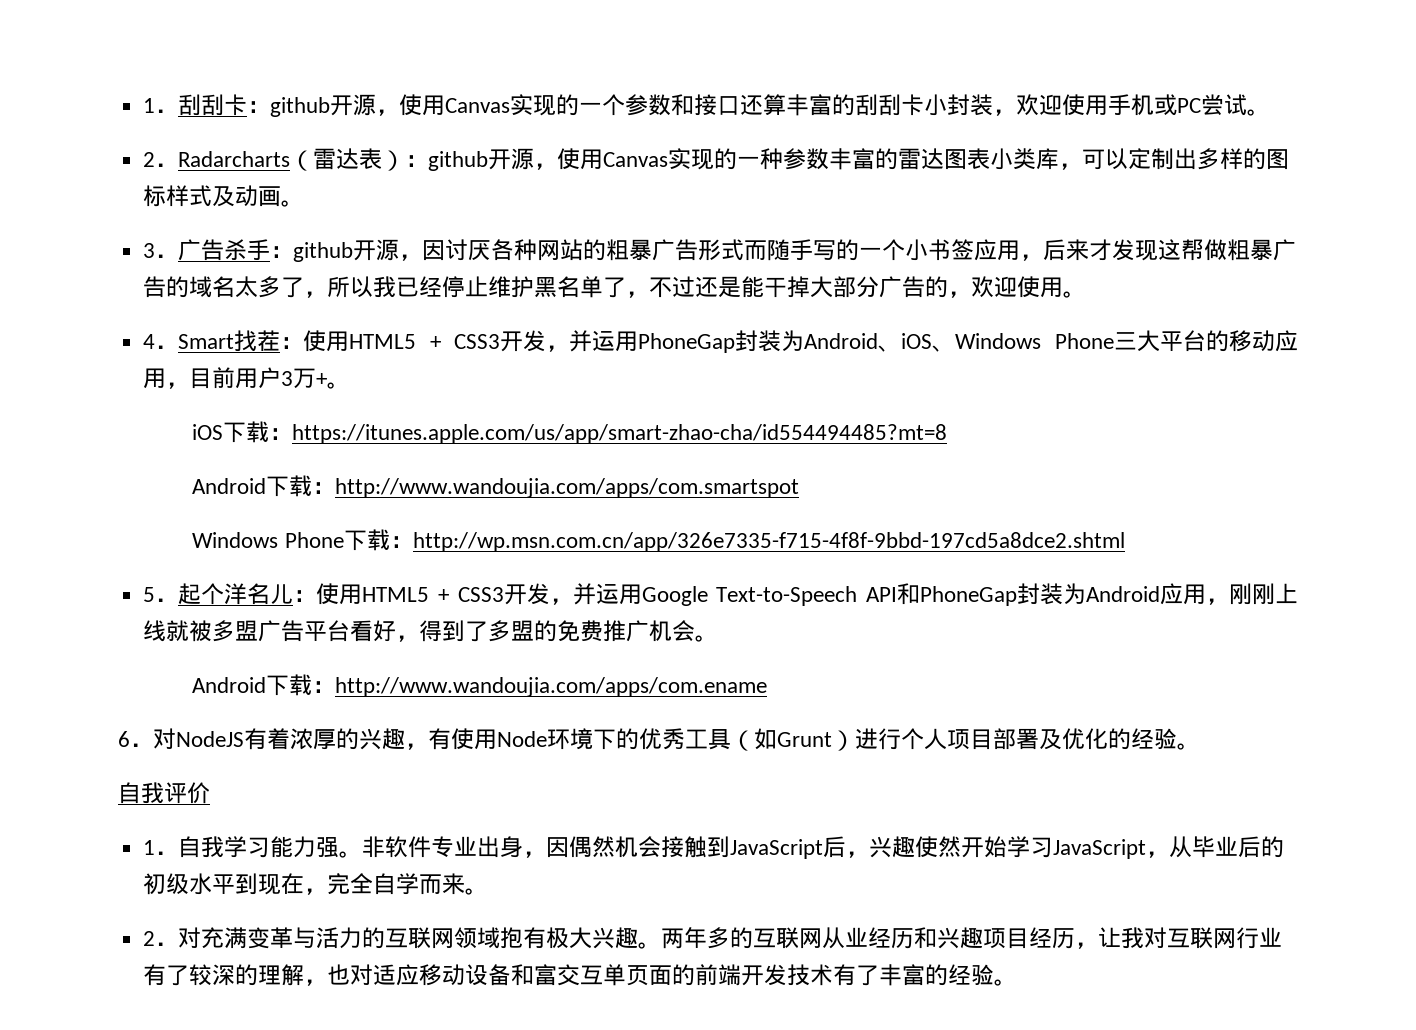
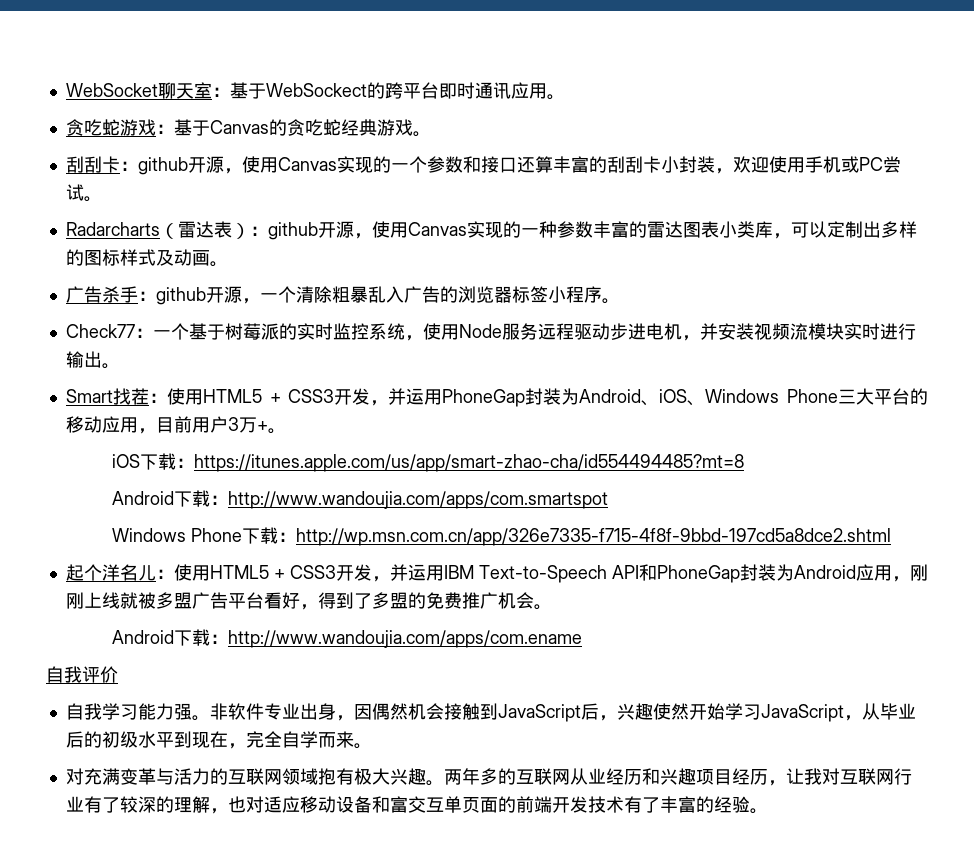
- 1．刮刮卡：github开源，使用Canvas实现的一个参数和接口还算丰富的刮刮卡小封装，欢迎使用手机或PC尝试。
+ WebSocket聊天室：基于WebSockect的跨平台即时通讯应用。
+ 贪吃蛇游戏：基于Canvas的贪吃蛇经典游戏。
+ 刮刮卡：github开源，使用Canvas实现的一个参数和接口还算丰富的刮刮卡小封装，欢迎使用手机或PC尝试。
- 2．Radarcharts（雷达表）：github开源，使用Canvas实现的一种参数丰富的雷达图表小类库，可以定制出多样的图标样式及动画。
+ Radarcharts（雷达表）：github开源，使用Canvas实现的一种参数丰富的雷达图表小类库，可以定制出多样的图标样式及动画。
- 3．广告杀手：github开源，因讨厌各种网站的粗暴广告形式而随手写的一个小书签应用，后来才发现这帮做粗暴广告的域名太多了，所以我已经停止维护黑名单了，不过还是能干掉大部分广告的，欢迎使用。
- 4．Smart找茬：使用HTML5 + CSS3开发，并运用PhoneGap封装为Android、iOS、Windows Phone三大平台的移动应用，目前用户3万+。
+ 广告杀手：github开源，一个清除粗暴乱入广告的浏览器标签小程序。
+ Check77：一个基于树莓派的实时监控系统，使用Node服务远程驱动步进电机，并安装视频流模块实时进行输出。
+ Smart找茬：使用HTML5 + CSS3开发，并运用PhoneGap封装为Android、iOS、Windows Phone三大平台的移动应用，目前用户3万+。
- 5．起个洋名儿：使用HTML5 + CSS3开发，并运用Google Text-to-Speech API和PhoneGap封装为Android应用，刚刚上线就被多盟广告平台看好，得到了多盟的免费推广机会。
+ 起个洋名儿：使用HTML5 + CSS3开发，并运用IBM Text-to-Speech API和PhoneGap封装为Android应用，刚刚上线就被多盟广告平台看好，得到了多盟的免费推广机会。
- 6．对NodeJS有着浓厚的兴趣，有使用Node环境下的优秀工具（如Grunt）进行个人项目部署及优化的经验。
- 1．自我学习能力强。
+ 自我学习能力强。
- 2．对充满变革与活力的互联网领域抱有极大兴趣。
+ 对充满变革与活力的互联网领域抱有极大兴趣。

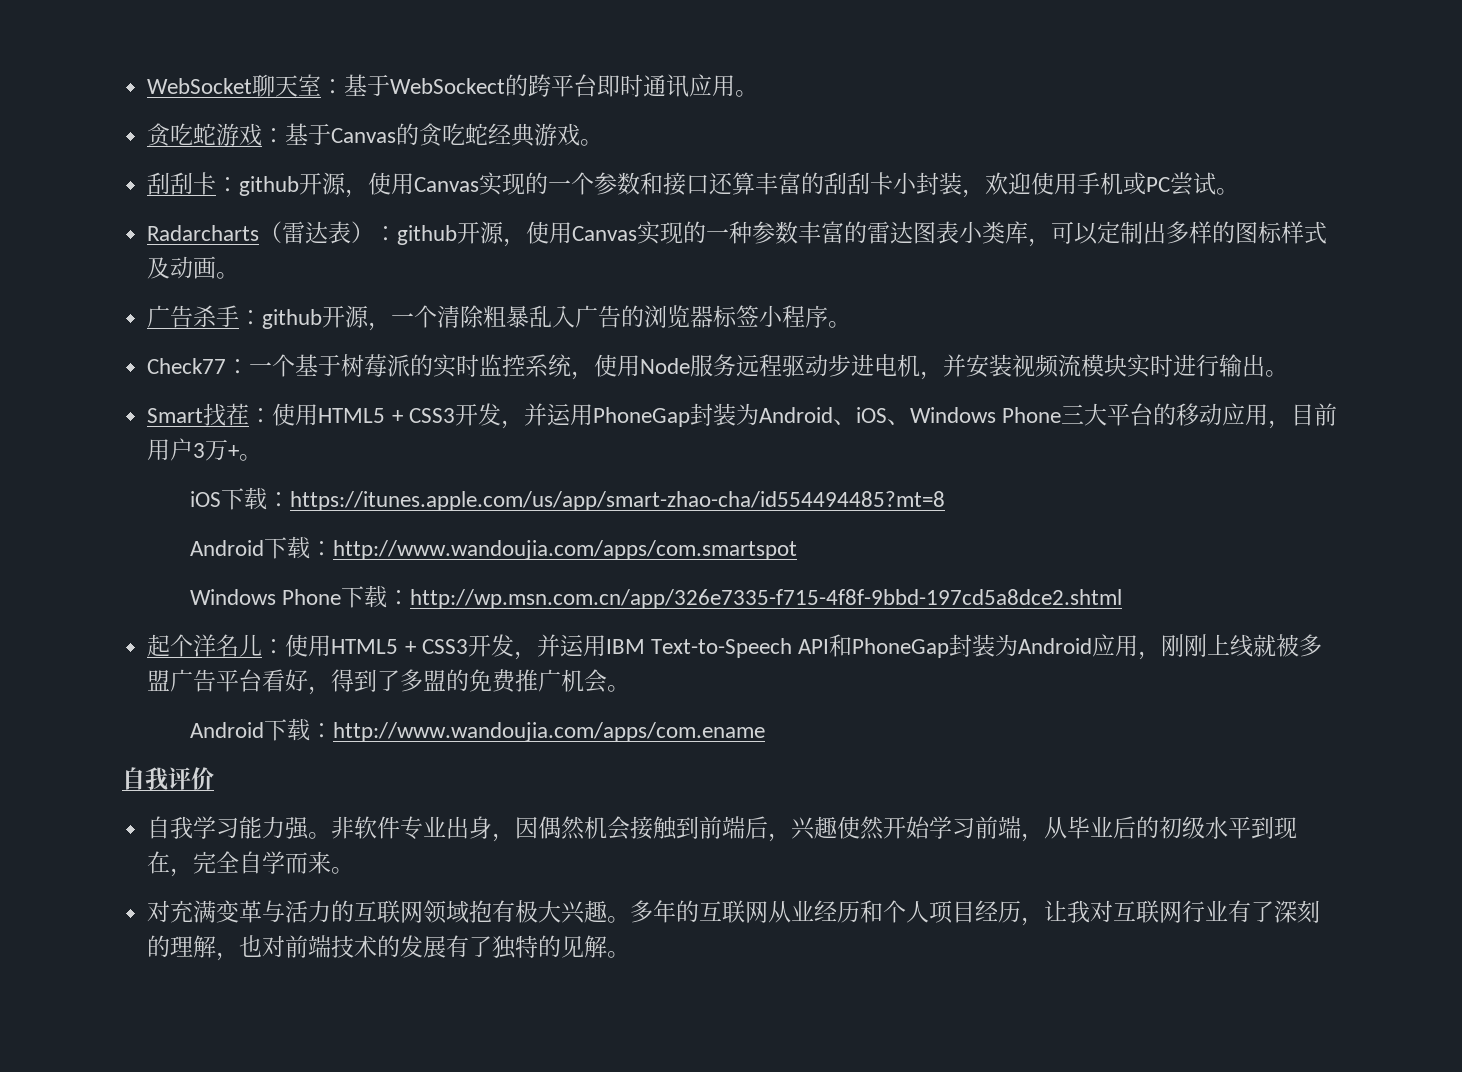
- 非软件专业出身，因偶然机会接触到JavaScript后，兴趣使然开始学习JavaScript，从毕业后的初级水平到现在，完全自学而来。
+ 非软件专业出身，因偶然机会接触到前端后，兴趣使然开始学习前端，从毕业后的初级水平到现在，完全自学而来。
- 两年多的互联网从业经历和兴趣项目经历，让我对互联网行业有了较深的理解，也对适应移动设备和富交互单页面的前端开发技术有了丰富的经验。
+ 多年的互联网从业经历和个人项目经历，让我对互联网行业有了深刻的理解，也对前端技术的发展有了独特的见解。

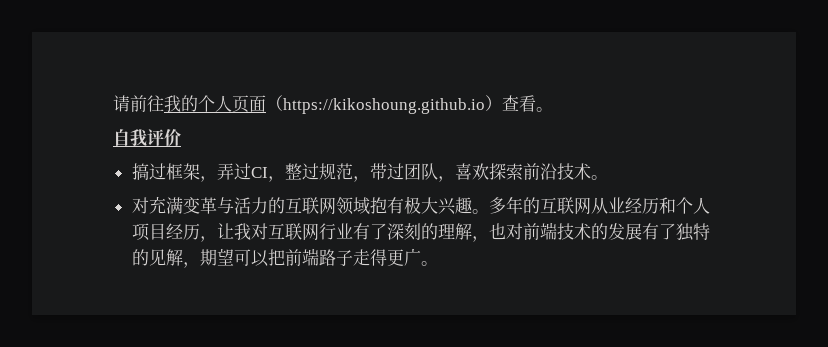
- WebSocket聊天室：基于WebSockect的跨平台即时通讯应用。
- 贪吃蛇游戏：基于Canvas的贪吃蛇经典游戏。
- 刮刮卡：github开源，使用Canvas实现的一个参数和接口还算丰富的刮刮卡小封装，欢迎使用手机或PC尝试。
- Radarcharts（雷达表）：github开源，使用Canvas实现的一种参数丰富的雷达图表小类库，可以定制出多样的图标样式及动画。
- 广告杀手：github开源，一个清除粗暴乱入广告的浏览器标签小程序。
- Check77：一个基于树莓派的实时监控系统，使用Node服务远程驱动步进电机，并安装视频流模块实时进行输出。
- Smart找茬：使用HTML5 + CSS3开发，并运用PhoneGap封装为Android、iOS、Windows Phone三大平台的移动应用，目前用户3万+。
- iOS下载：https://itunes.apple.com/us/app/smart-zhao-cha/id554494485?mt=8
- Android下载：http://www.wandoujia.com/apps/com.smartspot
- Windows Phone下载：http://wp.msn.com.cn/app/326e7335-f715-4f8f-9bbd-197cd5a8dce2.shtml
- 起个洋名儿：使用HTML5 + CSS3开发，并运用IBM Text-to-Speech API和PhoneGap封装为Android应用，刚刚上线就被多盟广告平台看好，得到了多盟的免费推广机会。
- Android下载：http://www.wandoujia.com/apps/com.ename
+ 请前往我的个人页面（https://kikoshoung.github.io）查看。
  自我评价
- 自我学习能力强。非软件专业出身，因偶然机会接触到前端后，兴趣使然开始学习前端，从毕业后的初级水平到现在，完全自学而来。
+ 搞过框架，弄过CI，整过规范，带过团队，喜欢探索前沿技术。
- 多年的互联网从业经历和个人项目经历，让我对互联网行业有了深刻的理解，也对前端技术的发展有了独特的见解。
+ 多年的互联网从业经历和个人项目经历，让我对互联网行业有了深刻的理解，也对前端技术的发展有了独特的见解，期望可以把前端路子走得更广。

